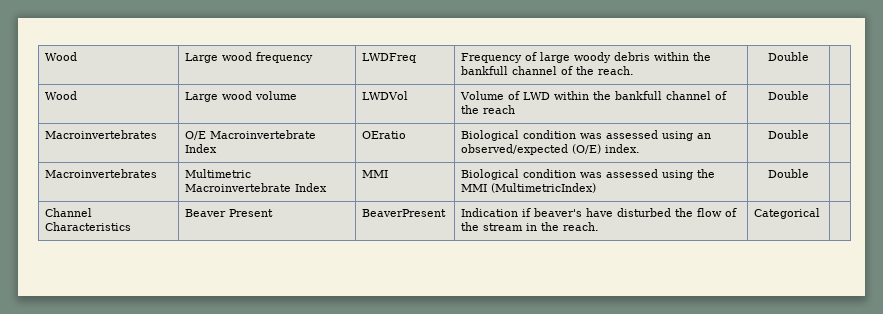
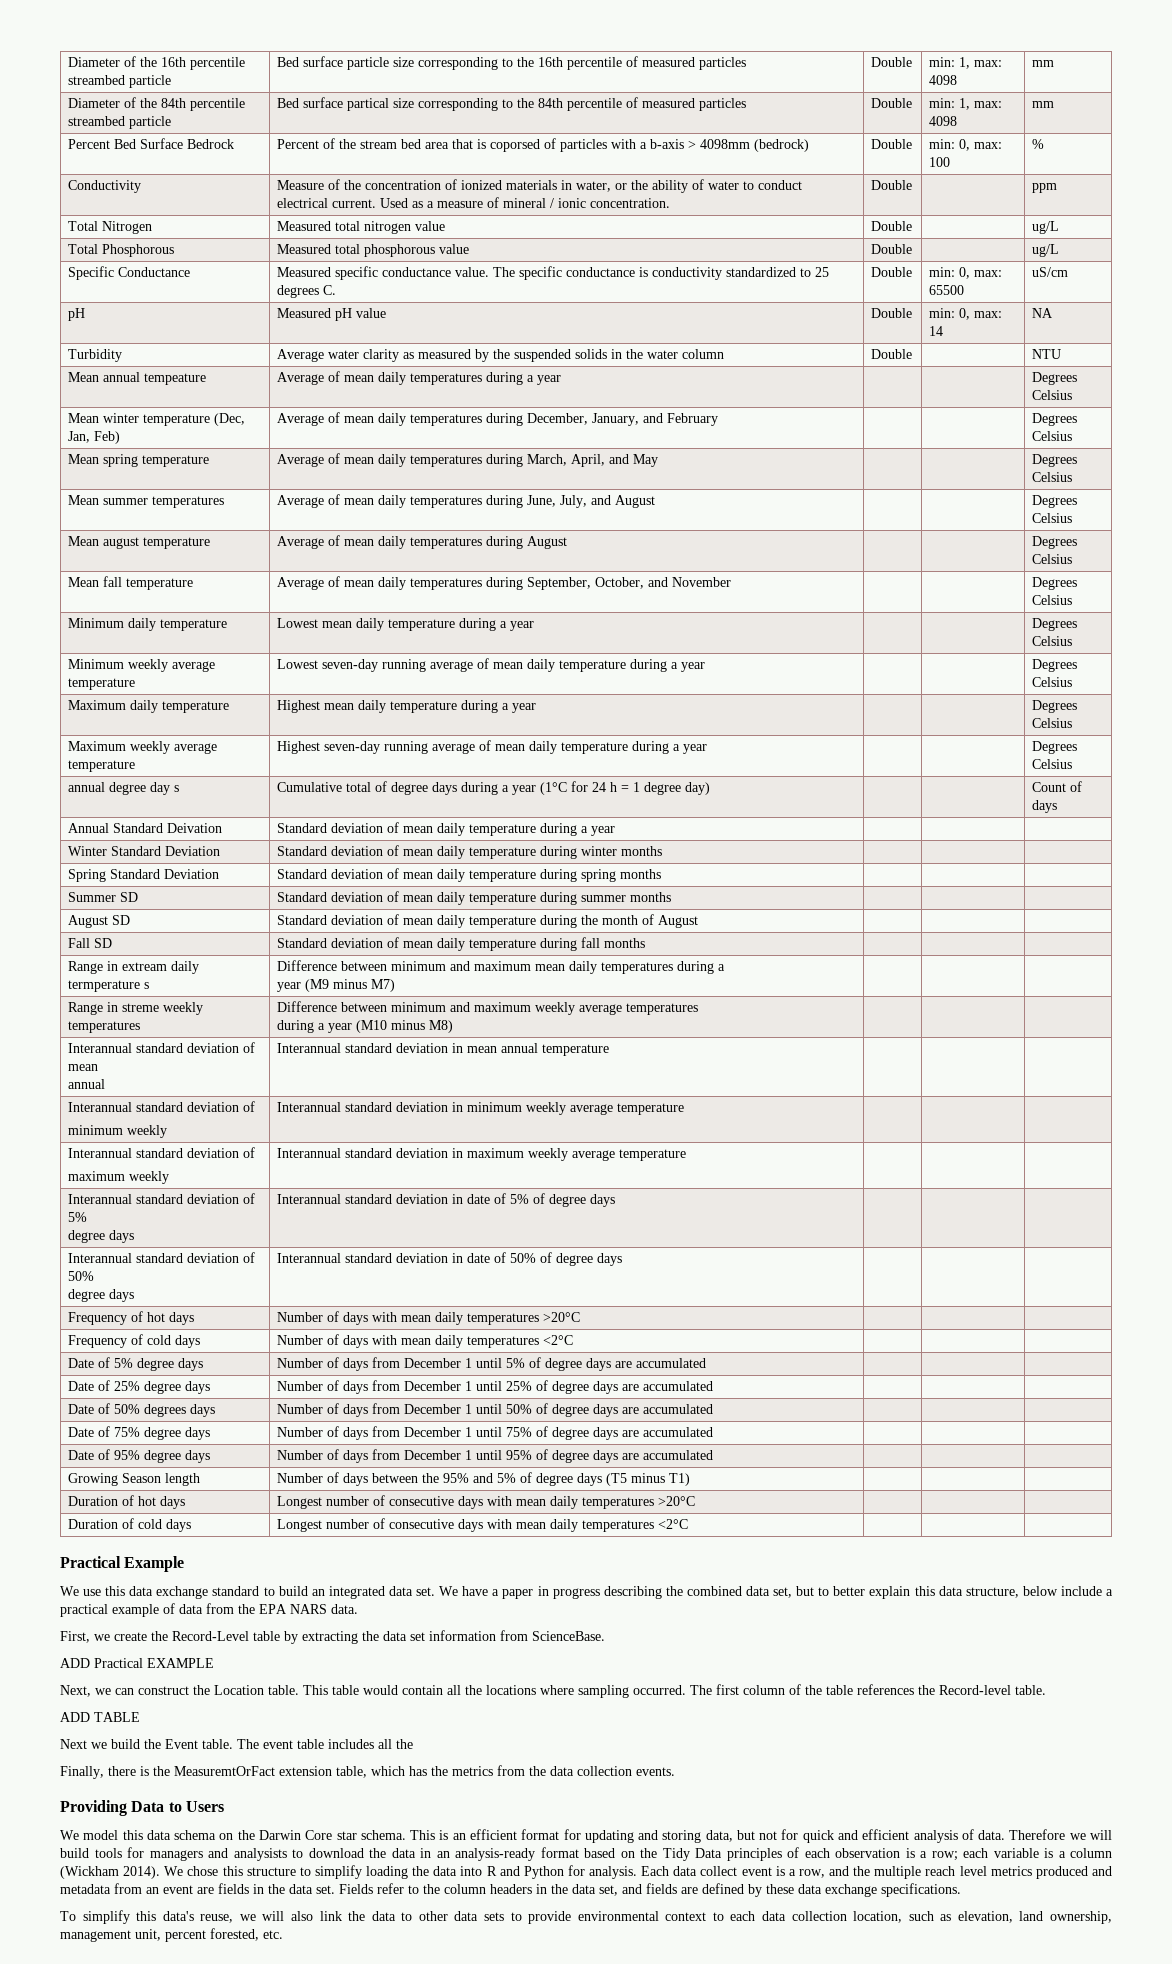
- Wood | Large wood frequency | LWDFreq | Frequency of large woody debris within the bankfull channel of the reach. | Double |
- Wood | Large wood volume | LWDVol | Volume of LWD within the bankfull channel of the reach | Double |
- Macroinvertebrates | O/E Macroinvertebrate Index | OEratio | Biological condition was assessed using an observed/expected (O/E) index. | Double |
- Macroinvertebrates | Multimetric Macroinvertebrate Index | MMI | Biological condition was assessed using the MMI (MultimetricIndex) | Double |
- Channel Characteristics | Beaver Present | BeaverPresent | Indication if beaver's have disturbed the flow of the stream in the reach. | Categorical |
+ Diameter of the 16th percentile streambed particle | Bed surface particle size corresponding to the 16th percentile of measured particles | Double | min: 1, max: 4098 | mm
+ Diameter of the 84th percentile streambed particle | Bed surface partical size corresponding to the 84th percentile of measured particles | Double | min: 1, max: 4098 | mm
+ Percent Bed Surface Bedrock | Percent of the stream bed area that is coporsed of particles with a b-axis > 4098mm (bedrock) | Double | min: 0, max: 100 | %
+ Conductivity | Measure of the concentration of ionized materials in water, or the ability of water to conduct electrical current. Used as a measure of mineral / ionic concentration. | Double | | ppm
+ Total Nitrogen | Measured total nitrogen value | Double | | ug/L
+ Total Phosphorous | Measured total phosphorous value | Double | | ug/L
+ Specific Conductance | Measured specific conductance value. The specific conductance is conductivity standardized to 25 degrees C. | Double | min: 0, max: 65500 | uS/cm
+ pH | Measured pH value | Double | min: 0, max: 14 | NA
+ Turbidity | Average water clarity as measured by the suspended solids in the water column | Double | | NTU
+ Mean annual tempeature | Average of mean daily temperatures during a year | | | Degrees Celsius
+ Mean winter temperature (Dec, Jan, Feb) | Average of mean daily temperatures during December, January, and February | | | Degrees Celsius
+ Mean spring temperature | Average of mean daily temperatures during March, April, and May | | | Degrees Celsius
+ Mean summer temperatures | Average of mean daily temperatures during June, July, and August | | | Degrees Celsius
+ Mean august temperature | Average of mean daily temperatures during August | | | Degrees Celsius
+ Mean fall temperature | Average of mean daily temperatures during September, October, and November | | | Degrees Celsius
+ Minimum daily temperature | Lowest mean daily temperature during a year | | | Degrees Celsius
+ Minimum weekly average temperature | Lowest seven-day running average of mean daily temperature during a year | | | Degrees Celsius
+ Maximum daily temperature | Highest mean daily temperature during a year | | | Degrees Celsius
+ Maximum weekly average temperature | Highest seven-day running average of mean daily temperature during a year | | | Degrees Celsius
+ annual degree day s | Cumulative total of degree days during a year (1°C for 24 h = 1 degree day) | | | Count of days
+ Annual Standard Deivation | Standard deviation of mean daily temperature during a year | | |
+ Winter Standard Deviation | Standard deviation of mean daily temperature during winter months | | |
+ Spring Standard Deviation | Standard deviation of mean daily temperature during spring months | | |
+ Summer SD | Standard deviation of mean daily temperature during summer months | | |
+ August SD | Standard deviation of mean daily temperature during the month of August | | |
+ Fall SD | Standard deviation of mean daily temperature during fall months | | |
+ Range in extream daily termperature s | Difference between minimum and maximum mean daily temperatures during a
+ year (M9 minus M7) | | |
+ Range in streme weekly temperatures | Difference between minimum and maximum weekly average temperatures
+ during a year (M10 minus M8) | | |
+ Interannual standard deviation of mean
+ annual | Interannual standard deviation in mean annual temperature | | |
+ Interannual standard deviation of
+ minimum weekly | Interannual standard deviation in minimum weekly average temperature | | |
+ Interannual standard deviation of
+ maximum weekly | Interannual standard deviation in maximum weekly average temperature | | |
+ Interannual standard deviation of 5%
+ degree days | Interannual standard deviation in date of 5% of degree days | | |
+ Interannual standard deviation of 50%
+ degree days | Interannual standard deviation in date of 50% of degree days | | |
+ Frequency of hot days | Number of days with mean daily temperatures >20°C | | |
+ Frequency of cold days | Number of days with mean daily temperatures <2°C | | |
+ Date of 5% degree days | Number of days from December 1 until 5% of degree days are accumulated | | |
+ Date of 25% degree days | Number of days from December 1 until 25% of degree days are accumulated | | |
+ Date of 50% degrees days | Number of days from December 1 until 50% of degree days are accumulated | | |
+ Date of 75% degree days | Number of days from December 1 until 75% of degree days are accumulated | | |
+ Date of 95% degree days | Number of days from December 1 until 95% of degree days are accumulated | | |
+ Growing Season length | Number of days between the 95% and 5% of degree days (T5 minus T1) | | |
+ Duration of hot days | Longest number of consecutive days with mean daily temperatures >20°C | | |
+ Duration of cold days | Longest number of consecutive days with mean daily temperatures <2°C | | |
+ Practical Example
+ We use this data exchange standard to build an integrated data set. We have a paper in progress describing the combined data set, but to better explain this data structure, below include a practical example of data from the EPA NARS data.
+ First, we create the Record-Level table by extracting the data set information from ScienceBase.
+ ADD Practical EXAMPLE
+ Next, we can construct the Location table. This table would contain all the locations where sampling occurred. The first column of the table references the Record-level table.
+ ADD TABLE
+ Next we build the Event table. The event table includes all the
+ Finally, there is the MeasuremtOrFact extension table, which has the metrics from the data collection events.
+ Providing Data to Users
+ We model this data schema on the Darwin Core star schema. This is an efficient format for updating and storing data, but not for quick and efficient analysis of data. Therefore we will build tools for managers and analysists to download the data in an analysis-ready format based on the Tidy Data principles of each observation is a row; each variable is a column (Wickham 2014). We chose this structure to simplify loading the data into R and Python for analysis. Each data collect event is a row, and the multiple reach level metrics produced and metadata from an event are fields in the data set. Fields refer to the column headers in the data set, and fields are defined by these data exchange specifications.
+ To simplify this data's reuse, we will also link the data to other data sets to provide environmental context to each data collection location, such as elevation, land ownership, management unit, percent forested, etc.

